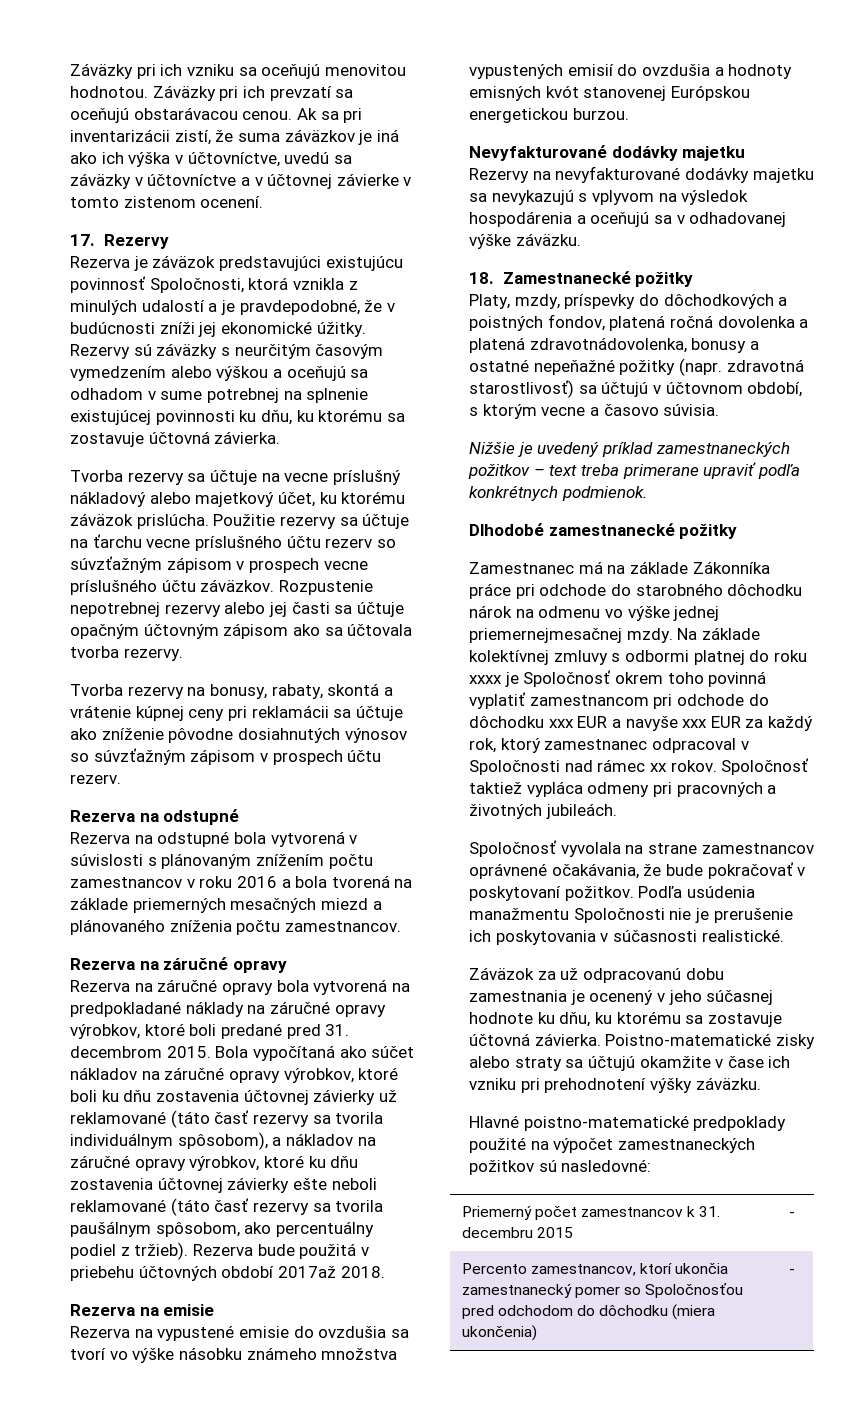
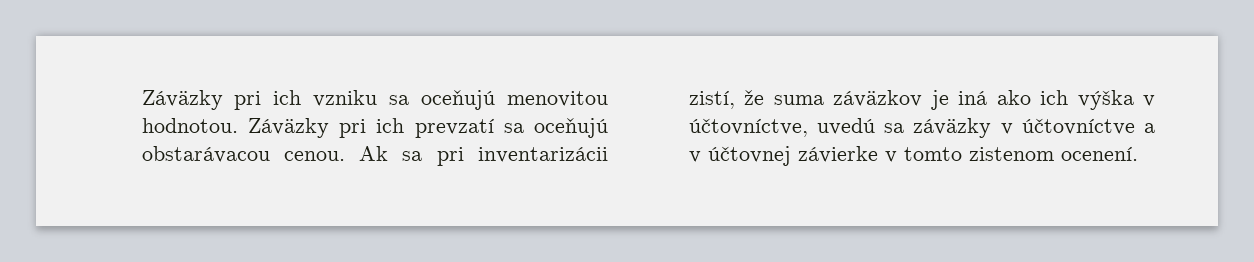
- 17. Rezervy
- Rezerva je záväzok predstavujúci existujúcu povinnosť Spoločnosti, ktorá vznikla z minulých udalostí a je pravdepodobné, že v budúcnosti zníži jej ekonomické úžitky. Rezervy sú záväzky s neurčitým časovým vymedzením alebo výškou a oceňujú sa odhadom v sume potrebnej na splnenie existujúcej povinnosti ku dňu, ku ktorému sa zostavuje účtovná závierka.
- Tvorba rezervy sa účtuje na vecne príslušný nákladový alebo majetkový účet, ku ktorému záväzok prislúcha. Použitie rezervy sa účtuje na ťarchu vecne príslušného účtu rezerv so súvzťažným zápisom v prospech vecne príslušného účtu záväzkov. Rozpustenie nepotrebnej rezervy alebo jej časti sa účtuje opačným účtovným zápisom ako sa účtovala tvorba rezervy.
- Tvorba rezervy na bonusy, rabaty, skontá a vrátenie kúpnej ceny pri reklamácii sa účtuje ako zníženie pôvodne dosiahnutých výnosov so súvzťažným zápisom v prospech účtu rezerv.
- Rezerva na odstupné
- Rezerva na odstupné bola vytvorená v súvislosti s plánovaným znížením počtu zamestnancov v roku 2016 a bola tvorená na základe priemerných mesačných miezd a plánovaného zníženia počtu zamestnancov.
- Rezerva na záručné opravy
- Rezerva na záručné opravy bola vytvorená na predpokladané náklady na záručné opravy výrobkov, ktoré boli predané pred 31. decembrom 2015. Bola vypočítaná ako súčet nákladov na záručné opravy výrobkov, ktoré boli ku dňu zostavenia účtovnej závierky už reklamované (táto časť rezervy sa tvorila individuálnym spôsobom), a nákladov na záručné opravy výrobkov, ktoré ku dňu zostavenia účtovnej závierky ešte neboli reklamované (táto časť rezervy sa tvorila paušálnym spôsobom, ako percentuálny podiel z tržieb). Rezerva bude použitá v priebehu účtovných období 2017až 2018.
- Rezerva na emisie
- Rezerva na vypustené emisie do ovzdušia sa tvorí vo výške násobku známeho množstva vypustených emisií do ovzdušia a hodnoty emisných kvót stanovenej Európskou energetickou burzou.
- Nevyfakturované dodávky majetku
- Rezervy na nevyfakturované dodávky majetku sa nevykazujú s vplyvom na výsledok hospodárenia a oceňujú sa v odhadovanej výške záväzku.
- 18. Zamestnanecké požitky
- Platy, mzdy, príspevky do dôchodkových a poistných fondov, platená ročná dovolenka a platená zdravotnádovolenka, bonusy a ostatné nepeňažné požitky (napr. zdravotná starostlivosť) sa účtujú v účtovnom období, s ktorým vecne a časovo súvisia.
- Nižšie je uvedený príklad zamestnaneckých požitkov – text treba primerane upraviť podľa konkrétnych podmienok.
- Dlhodobé zamestnanecké požitky
- Zamestnanec má na základe Zákonníka práce pri odchode do starobného dôchodku nárok na odmenu vo výške jednej priemernejmesačnej mzdy. Na základe kolektívnej zmluvy s odbormi platnej do roku xxxx je Spoločnosť okrem toho povinná vyplatiť zamestnancom pri odchode do dôchodku xxx EUR a navyše xxx EUR za každý rok, ktorý zamestnanec odpracoval v Spoločnosti nad rámec xx rokov. Spoločnosť taktiež vypláca odmeny pri pracovných a životných jubileách.
- Spoločnosť vyvolala na strane zamestnancov oprávnené očakávania, že bude pokračovať v poskytovaní požitkov. Podľa usúdenia manažmentu Spoločnosti nie je prerušenie ich poskytovania v súčasnosti realistické.
- Záväzok za už odpracovanú dobu zamestnania je ocenený v jeho súčasnej hodnote ku dňu, ku ktorému sa zostavuje účtovná závierka. Poistno-matematické zisky alebo straty sa účtujú okamžite v čase ich vzniku pri prehodnotení výšky záväzku.
- Hlavné poistno-matematické predpoklady použité na výpočet zamestnaneckých požitkov sú nasledovné:
- Priemerný počet zamestnancov k 31. decembru 2015 | -
- Percento zamestnancov, ktorí ukončia zamestnanecký pomer so Spoločnosťou pred odchodom do dôchodku (miera ukončenia) | -

